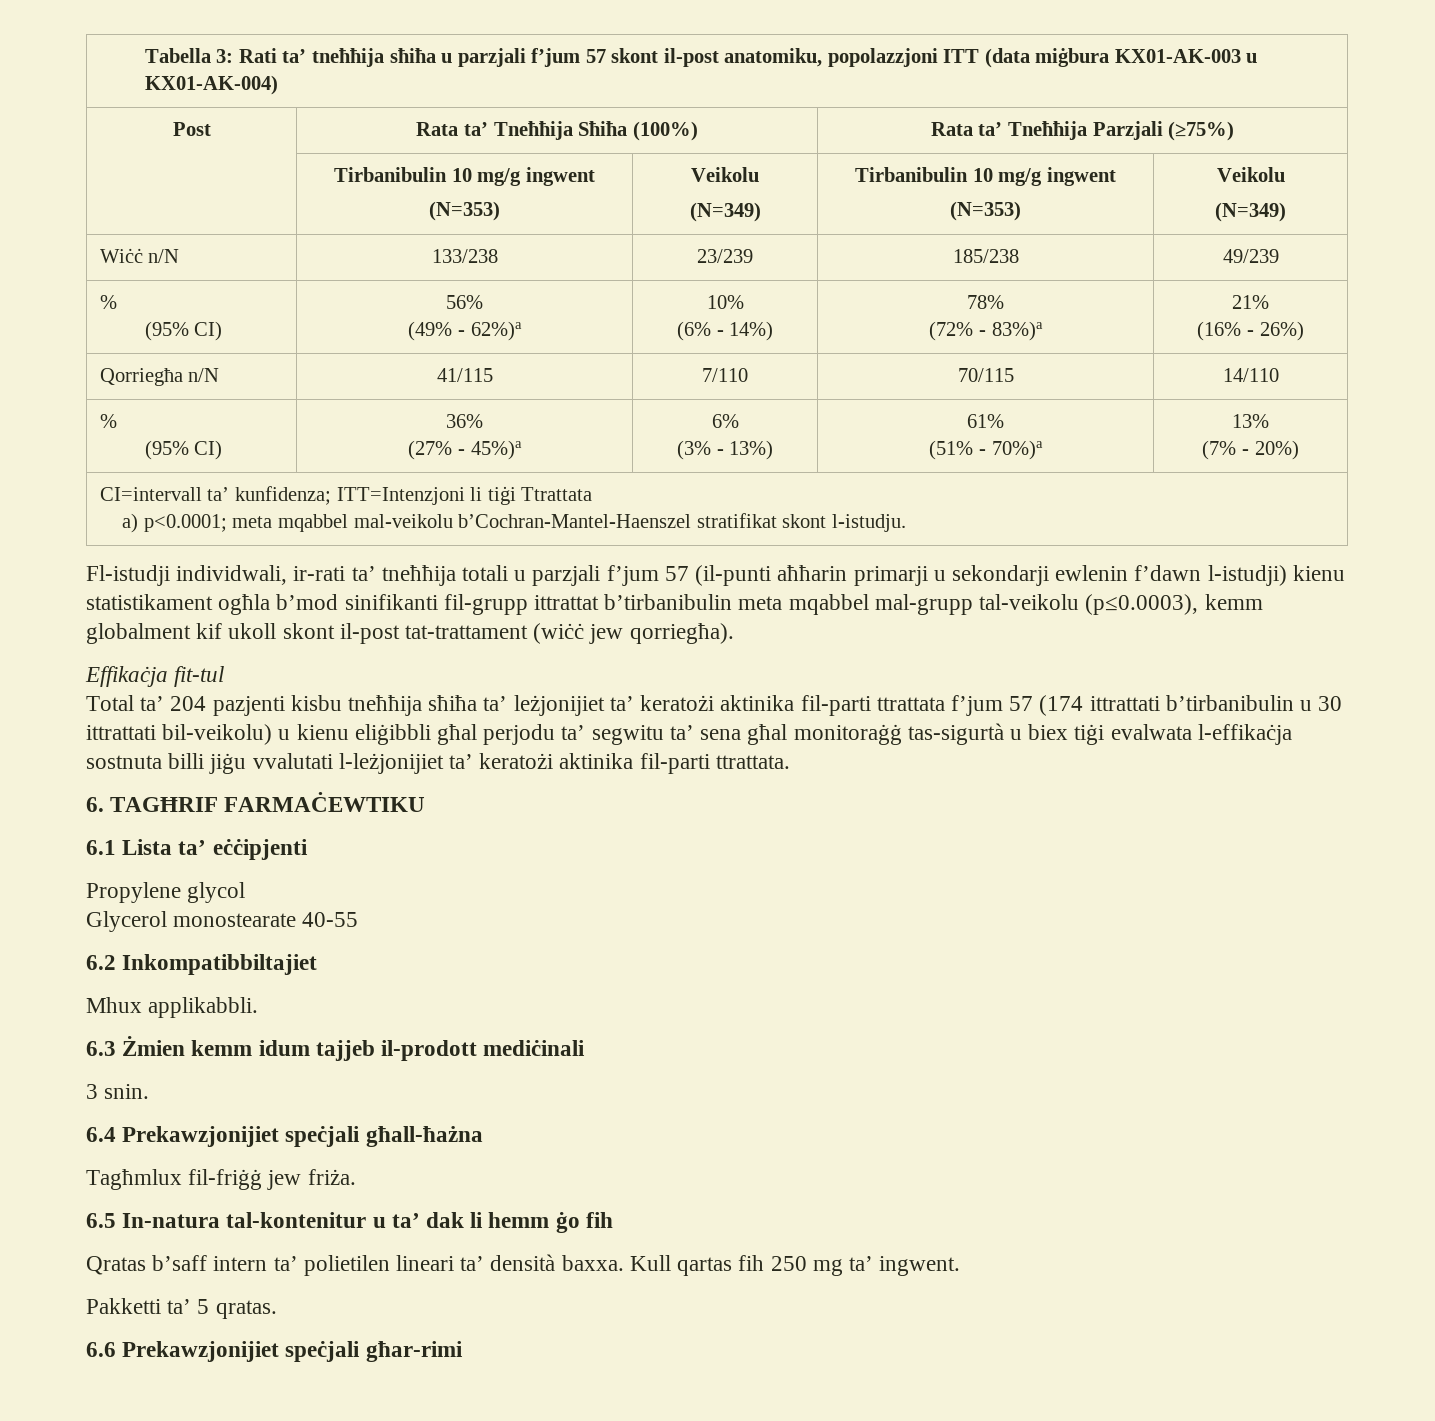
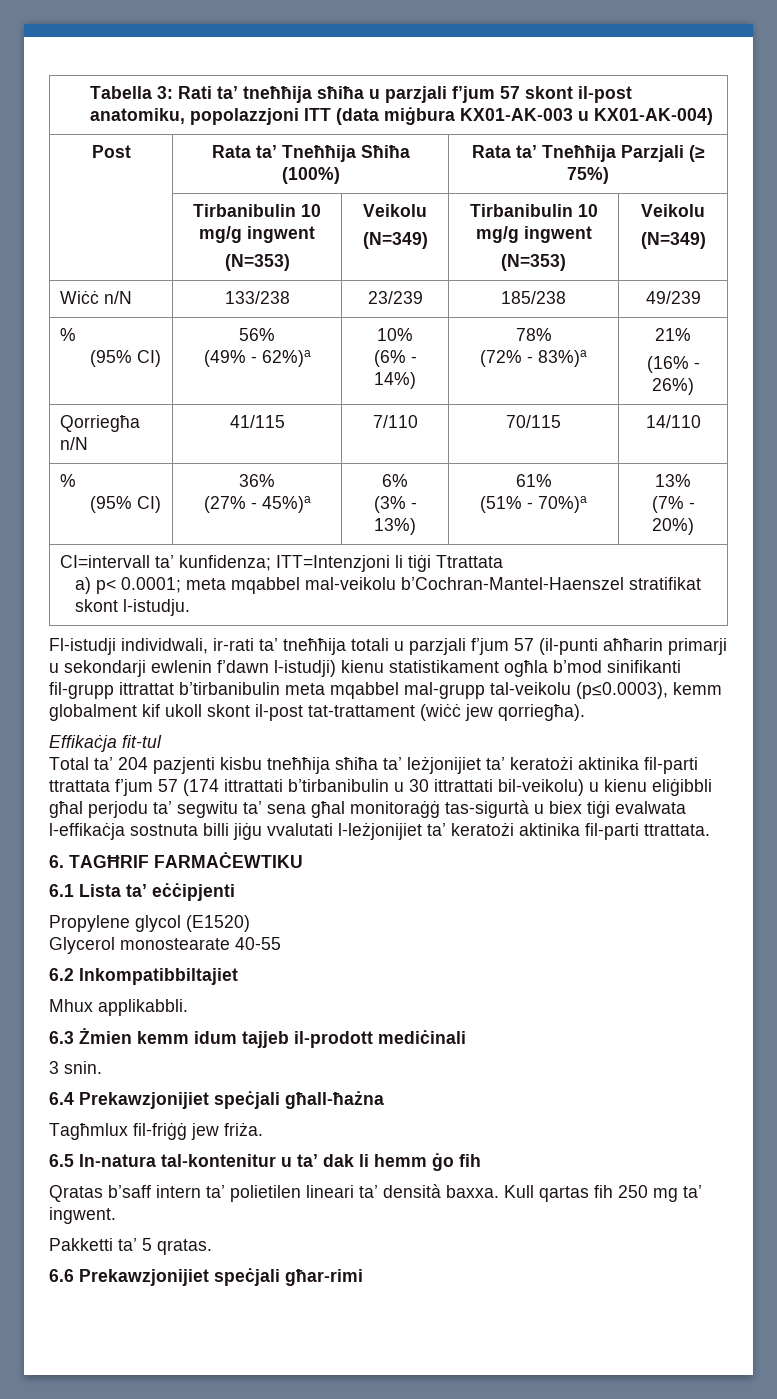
- Post | Rata ta’ Tneħħija Sħiħa (100%) | Rata ta’ Tneħħija Parzjali (≥75%)
+ Post | Rata ta’ Tneħħija Sħiħa (100%) | Rata ta’ Tneħħija Parzjali (≥ 75%)
  CI=intervall ta’ kunfidenza; ITT=Intenzjoni li tiġi Ttrattata
- a) p<0.0001; meta mqabbel mal-veikolu b’Cochran-Mantel-Haenszel stratifikat skont l-istudju.
+ a) p< 0.0001; meta mqabbel mal-veikolu b’Cochran-Mantel-Haenszel stratifikat skont l-istudju.
- Propylene glycol
+ Propylene glycol (E1520)

